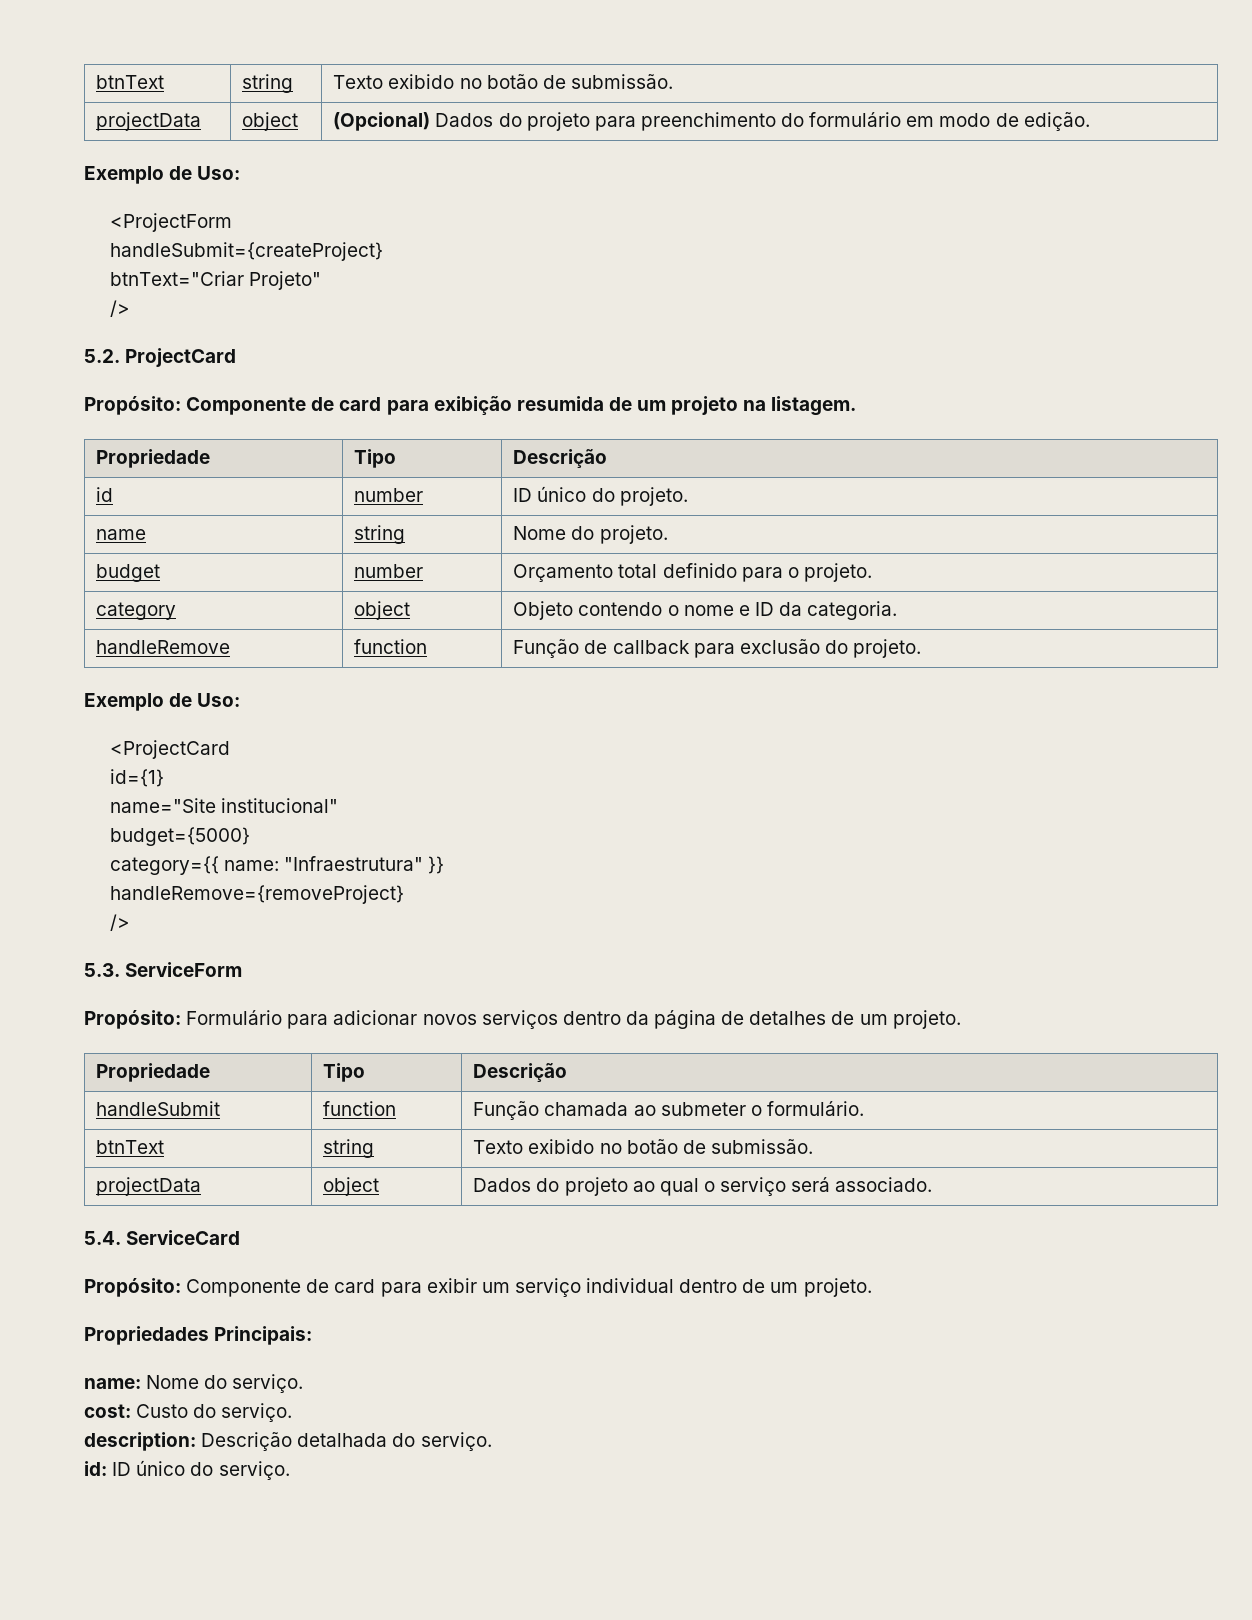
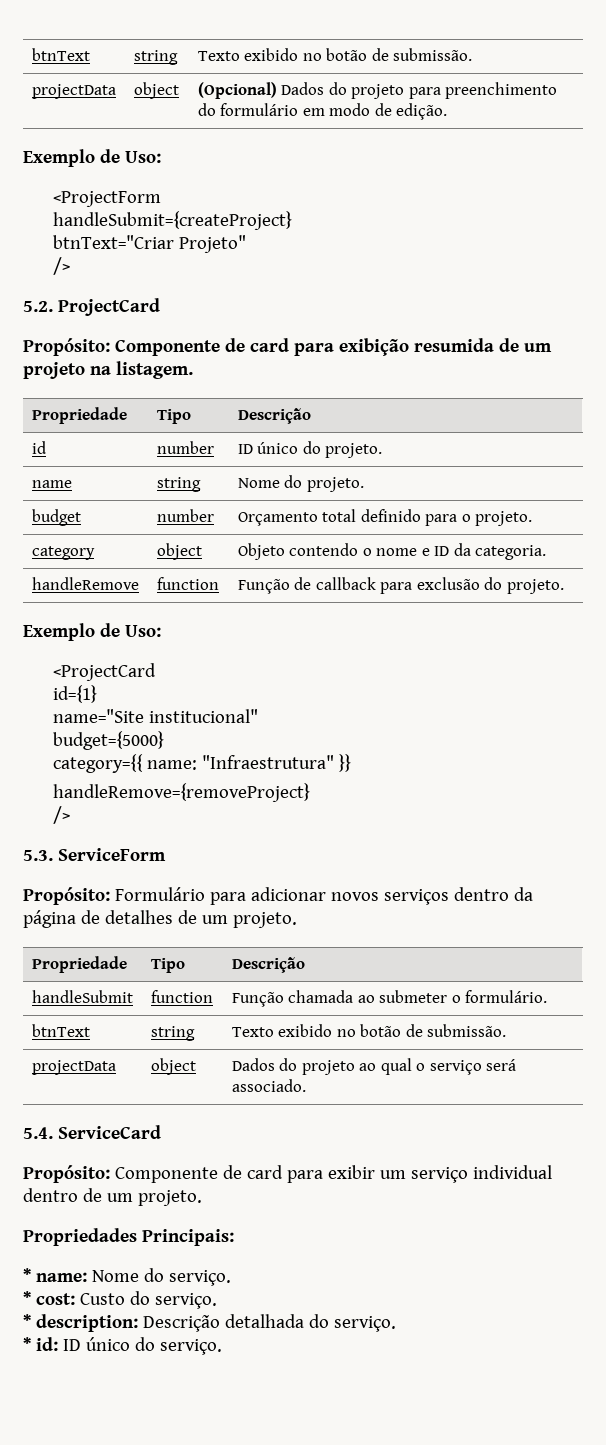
- name: Nome do serviço.
+ * name: Nome do serviço.
- cost: Custo do serviço.
+ * cost: Custo do serviço.
- description: Descrição detalhada do serviço.
+ * description: Descrição detalhada do serviço.
- id: ID único do serviço.
+ * id: ID único do serviço.

